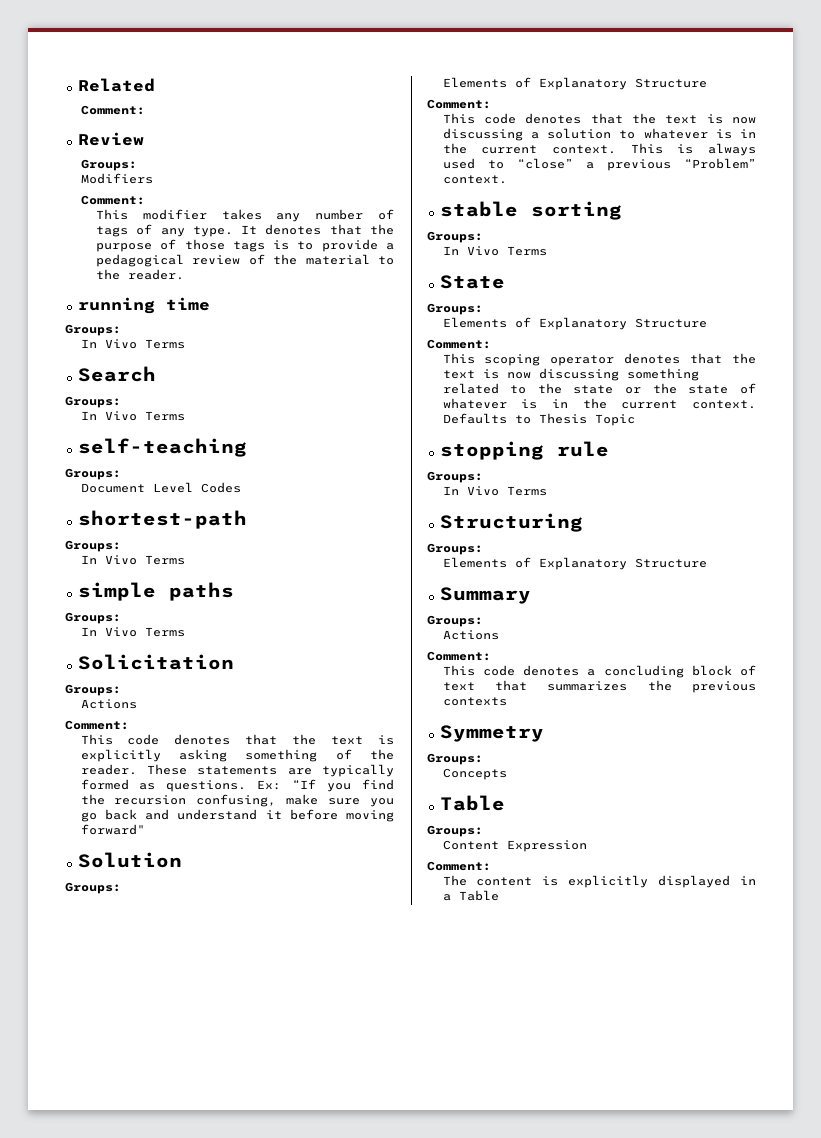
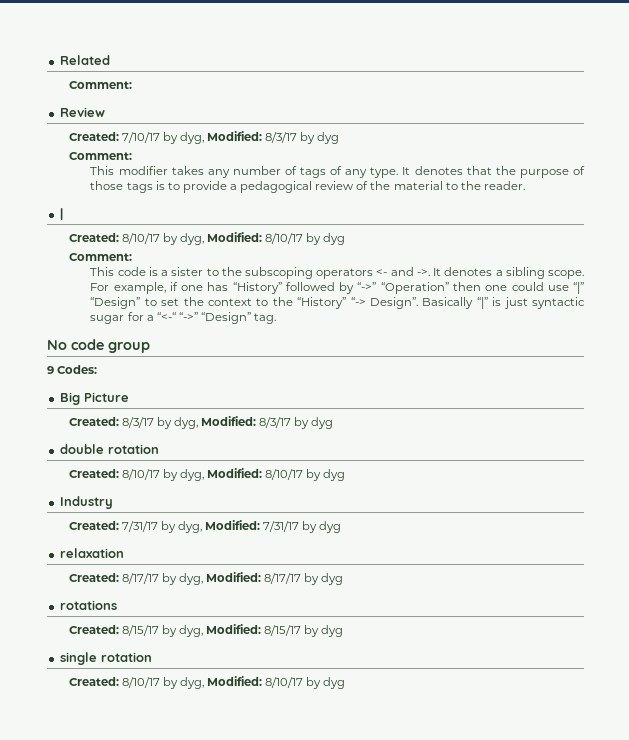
  Review
- Groups:
- Modifiers
+ Created: 7/10/17 by dyg, Modified: 8/3/17 by dyg
- running time
- Groups:
- In Vivo Terms
- Search
- Groups:
- In Vivo Terms
- self-teaching
- Groups:
- Document Level Codes
- shortest-path
- Groups:
- In Vivo Terms
- simple paths
- Groups:
- In Vivo Terms
- Solicitation
- Groups:
- Actions
+ |
+ Created: 8/10/17 by dyg, Modified: 8/10/17 by dyg
  Comment:
- This code denotes that the text is explicitly asking something of the reader. These statements are typically formed as questions. Ex: “If you find the recursion confusing, make sure you go back and understand it before moving forward"
- Solution
- Groups:
- Elements of Explanatory Structure
- Comment:
- This code denotes that the text is now discussing a solution to whatever is in the current context. This is always used to “close” a previous “Problem” context.
- stable sorting
- Groups:
- In Vivo Terms
- State
- Groups:
- Elements of Explanatory Structure
- Comment:
- This scoping operator denotes that the text is now discussing something related to the state or the state of whatever is in the current context. Defaults to Thesis Topic
- stopping rule
- Groups:
- In Vivo Terms
- Structuring
- Groups:
- Elements of Explanatory Structure
- Summary
- Groups:
- Actions
- Comment:
- This code denotes a concluding block of text that summarizes the previous contexts
- Symmetry
- Groups:
- Concepts
- Table
- Groups:
- Content Expression
- Comment:
- The content is explicitly displayed in a Table
+ This code is a sister to the subscoping operators <- and ->. It denotes a sibling scope. For example, if one has “History” followed by “->” “Operation” then one could use “|” “Design” to set the context to the “History” “-> Design”. Basically “|” is just syntactic sugar for a “<-“ “->” “Design” tag.
+ No code group
+ 9 Codes:
+ Big Picture
+ Created: 8/3/17 by dyg, Modified: 8/3/17 by dyg
+ double rotation
+ Created: 8/10/17 by dyg, Modified: 8/10/17 by dyg
+ Industry
+ Created: 7/31/17 by dyg, Modified: 7/31/17 by dyg
+ relaxation
+ Created: 8/17/17 by dyg, Modified: 8/17/17 by dyg
+ rotations
+ Created: 8/15/17 by dyg, Modified: 8/15/17 by dyg
+ single rotation
+ Created: 8/10/17 by dyg, Modified: 8/10/17 by dyg

